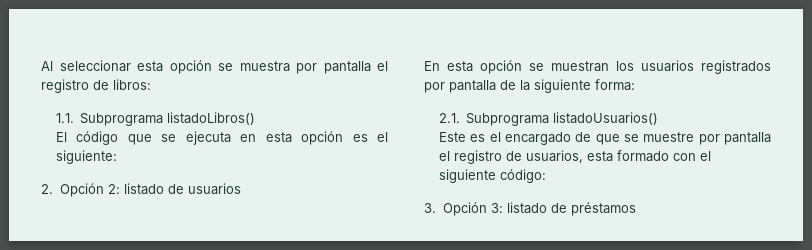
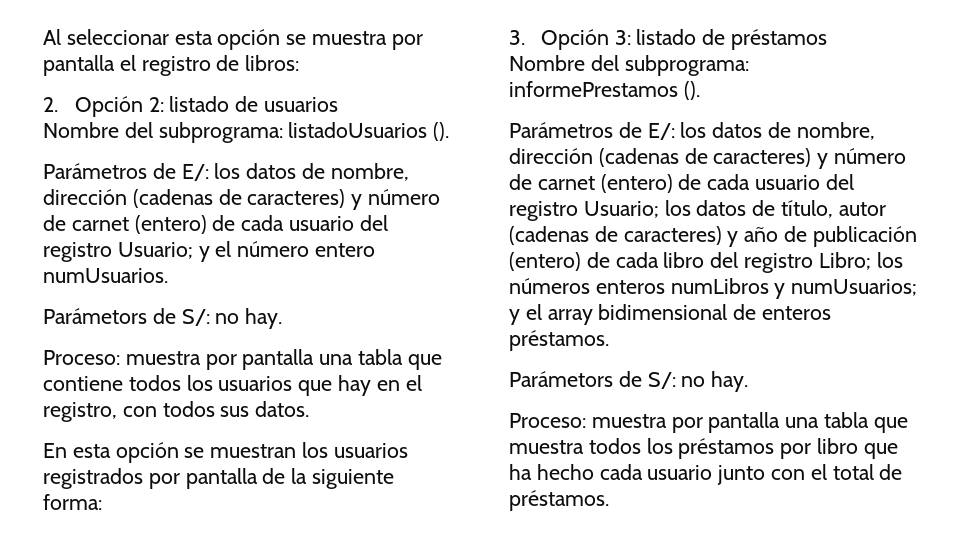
- 1.1. Subprograma listadoLibros()
- El código que se ejecuta en esta opción es el siguiente:
+ Nombre del subprograma: listadoUsuarios ().
+ Parámetros de E/: los datos de nombre, dirección (cadenas de caracteres) y número de carnet (entero) de cada usuario del registro Usuario; y el número entero numUsuarios.
+ Parámetors de S/: no hay.
+ Proceso: muestra por pantalla una tabla que contiene todos los usuarios que hay en el registro, con todos sus datos.
- 2.1. Subprograma listadoUsuarios()
- Este es el encargado de que se muestre por pantalla el registro de usuarios, esta formado con el siguiente código:
+ Nombre del subprograma: informePrestamos ().
+ Parámetros de E/: los datos de nombre, dirección (cadenas de caracteres) y número de carnet (entero) de cada usuario del registro Usuario; los datos de título, autor (cadenas de caracteres) y año de publicación (entero) de cada libro del registro Libro; los números enteros numLibros y numUsuarios; y el array bidimensional de enteros préstamos.
+ Parámetors de S/: no hay.
+ Proceso: muestra por pantalla una tabla que muestra todos los préstamos por libro que ha hecho cada usuario junto con el total de préstamos.

